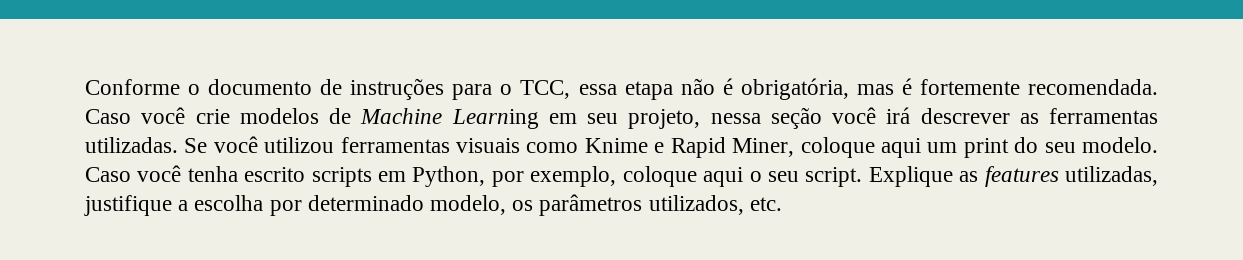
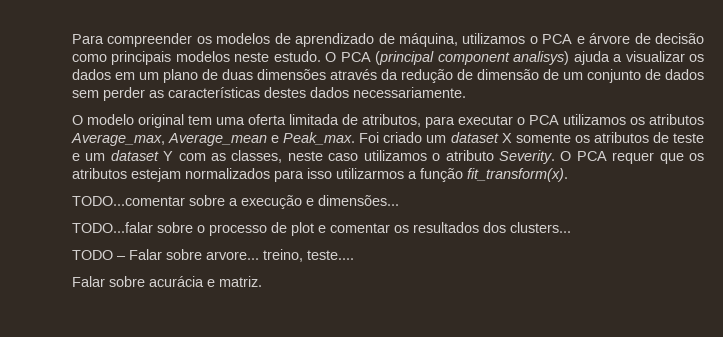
- Conforme o documento de instruções para o TCC, essa etapa não é obrigatória, mas é fortemente recomendada. Caso você crie modelos de Machine Learning em seu projeto, nessa seção você irá descrever as ferramentas utilizadas. Se você utilizou ferramentas visuais como Knime e Rapid Miner, coloque aqui um print do seu modelo. Caso você tenha escrito scripts em Python, por exemplo, coloque aqui o seu script. Explique as features utilizadas, justifique a escolha por determinado modelo, os parâmetros utilizados, etc.
+ Para compreender os modelos de aprendizado de máquina, utilizamos o PCA e árvore de decisão como principais modelos neste estudo. O PCA (principal component analisys) ajuda a visualizar os dados em um plano de duas dimensões através da redução de dimensão de um conjunto de dados sem perder as características destes dados necessariamente.
+ O modelo original tem uma oferta limitada de atributos, para executar o PCA utilizamos os atributos Average_max, Average_mean e Peak_max. Foi criado um dataset X somente os atributos de teste e um dataset Y com as classes, neste caso utilizamos o atributo Severity. O PCA requer que os atributos estejam normalizados para isso utilizarmos a função fit_transform(x).
+ TODO...comentar sobre a execução e dimensões...
+ TODO...falar sobre o processo de plot e comentar os resultados dos clusters...
+ TODO – Falar sobre arvore... treino, teste....
+ Falar sobre acurácia e matriz.

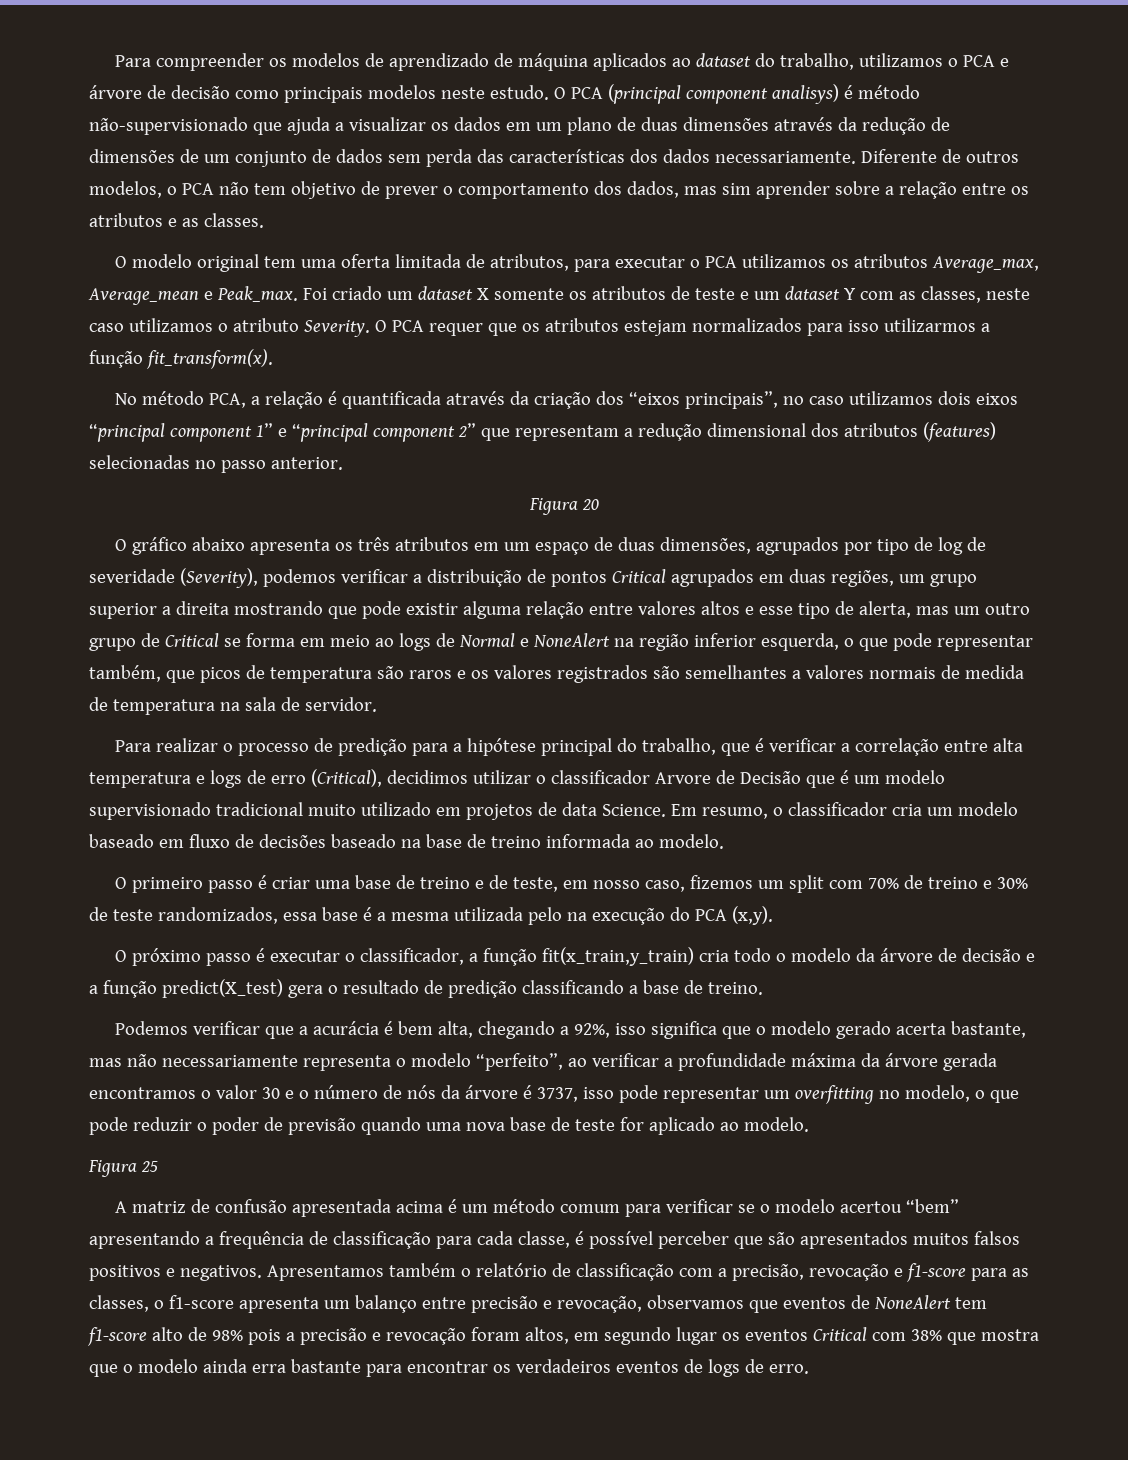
- Para compreender os modelos de aprendizado de máquina, utilizamos o PCA e árvore de decisão como principais modelos neste estudo.
+ Para compreender os modelos de aprendizado de máquina aplicados ao dataset do trabalho, utilizamos o PCA e árvore de decisão como principais modelos neste estudo.
- O PCA (principal component analisys) ajuda a visualizar os dados em um plano de duas dimensões através da redução de dimensão de um conjunto de dados sem perder as características destes dados necessariamente.
+ O PCA (principal component analisys) é método não-supervisionado que ajuda a visualizar os dados em um plano de duas dimensões através da redução de dimensões de um conjunto de dados sem perda das características dos dados necessariamente. Diferente de outros modelos, o PCA não tem objetivo de prever o comportamento dos dados, mas sim aprender sobre a relação entre os atributos e as classes.
- TODO...comentar sobre a execução e dimensões...
- TODO...falar sobre o processo de plot e comentar os resultados dos clusters...
- TODO – Falar sobre arvore... treino, teste....
- Falar sobre acurácia e matriz.
+ No método PCA, a relação é quantificada através da criação dos “eixos principais”, no caso utilizamos dois eixos “principal component 1” e “principal component 2” que representam a redução dimensional dos atributos (features) selecionadas no passo anterior.
+ Figura 20
+ O gráfico abaixo apresenta os três atributos em um espaço de duas dimensões, agrupados por tipo de log de severidade (Severity), podemos verificar a distribuição de pontos Critical agrupados em duas regiões, um grupo superior a direita mostrando que pode existir alguma relação entre valores altos e esse tipo de alerta, mas um outro grupo de Critical se forma em meio ao logs de Normal e NoneAlert na região inferior esquerda, o que pode representar também, que picos de temperatura são raros e os valores registrados são semelhantes a valores normais de medida de temperatura na sala de servidor.
+ Para realizar o processo de predição para a hipótese principal do trabalho, que é verificar a correlação entre alta temperatura e logs de erro (Critical), decidimos utilizar o classificador Arvore de Decisão que é um modelo supervisionado tradicional muito utilizado em projetos de data Science. Em resumo, o classificador cria um modelo baseado em fluxo de decisões baseado na base de treino informada ao modelo.
+ O primeiro passo é criar uma base de treino e de teste, em nosso caso, fizemos um split com 70% de treino e 30% de teste randomizados, essa base é a mesma utilizada pelo na execução do PCA (x,y).
+ O próximo passo é executar o classificador, a função fit(x_train,y_train) cria todo o modelo da árvore de decisão e a função predict(X_test) gera o resultado de predição classificando a base de treino.
+ Podemos verificar que a acurácia é bem alta, chegando a 92%, isso significa que o modelo gerado acerta bastante, mas não necessariamente representa o modelo “perfeito”, ao verificar a profundidade máxima da árvore gerada encontramos o valor 30 e o número de nós da árvore é 3737, isso pode representar um overfitting no modelo, o que pode reduzir o poder de previsão quando uma nova base de teste for aplicado ao modelo.
+ Figura 25
+ A matriz de confusão apresentada acima é um método comum para verificar se o modelo acertou “bem” apresentando a frequência de classificação para cada classe, é possível perceber que são apresentados muitos falsos positivos e negativos. Apresentamos também o relatório de classificação com a precisão, revocação e f1-score para as classes, o f1-score apresenta um balanço entre precisão e revocação, observamos que eventos de NoneAlert tem f1-score alto de 98% pois a precisão e revocação foram altos, em segundo lugar os eventos Critical com 38% que mostra que o modelo ainda erra bastante para encontrar os verdadeiros eventos de logs de erro.

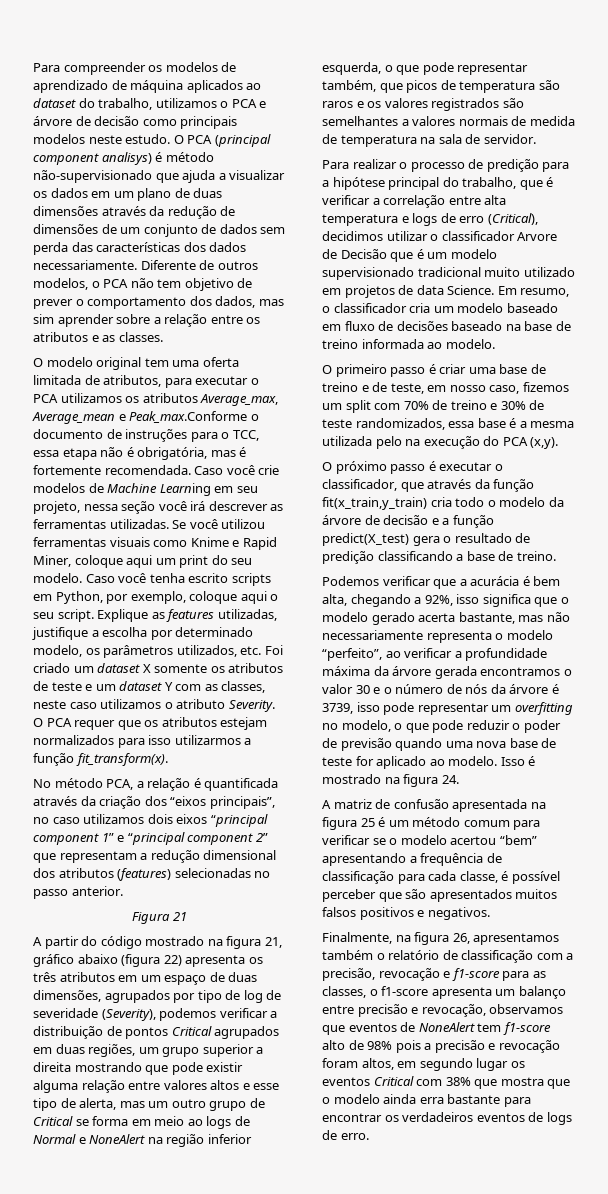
- O modelo original tem uma oferta limitada de atributos, para executar o PCA utilizamos os atributos Average_max, Average_mean e Peak_max. Foi criado um dataset X somente os atributos de teste e um dataset Y com as classes, neste caso utilizamos o atributo Severity.
+ O modelo original tem uma oferta limitada de atributos, para executar o PCA utilizamos os atributos Average_max, Average_mean e Peak_max.Conforme o documento de instruções para o TCC, essa etapa não é obrigatória, mas é fortemente recomendada. Caso você crie modelos de Machine Learning em seu projeto, nessa seção você irá descrever as ferramentas utilizadas. Se você utilizou ferramentas visuais como Knime e Rapid Miner, coloque aqui um print do seu modelo. Caso você tenha escrito scripts em Python, por exemplo, coloque aqui o seu script. Explique as features utilizadas, justifique a escolha por determinado modelo, os parâmetros utilizados, etc. Foi criado um dataset X somente os atributos de teste e um dataset Y com as classes, neste caso utilizamos o atributo Severity.
- Figura 20
- O gráfico abaixo apresenta os três atributos em um espaço de duas dimensões, agrupados por tipo de log de severidade (Severity), podemos verificar a distribuição de pontos Critical agrupados em duas regiões, um grupo superior a direita mostrando que pode existir alguma relação entre valores altos e esse tipo de alerta, mas um outro grupo de Critical se forma em meio ao logs de Normal e NoneAlert na região inferior esquerda, o que pode representar também, que picos de temperatura são raros e os valores registrados são semelhantes a valores normais de medida de temperatura na sala de servidor.
+ Figura 21
+ A partir do código mostrado na figura 21, gráfico abaixo (figura 22) apresenta os três atributos em um espaço de duas dimensões, agrupados por tipo de log de severidade (Severity), podemos verificar a distribuição de pontos Critical agrupados em duas regiões, um grupo superior a direita mostrando que pode existir alguma relação entre valores altos e esse tipo de alerta, mas um outro grupo de Critical se forma em meio ao logs de Normal e NoneAlert na região inferior esquerda, o que pode representar também, que picos de temperatura são raros e os valores registrados são semelhantes a valores normais de medida de temperatura na sala de servidor.
- O próximo passo é executar o classificador, a função fit(x_train,y_train) cria todo o modelo da árvore de decisão e a função predict(X_test) gera o resultado de predição classificando a base de treino.
+ O próximo passo é executar o classificador, que através da função fit(x_train,y_train) cria todo o modelo da árvore de decisão e a função predict(X_test) gera o resultado de predição classificando a base de treino.
- Podemos verificar que a acurácia é bem alta, chegando a 92%, isso significa que o modelo gerado acerta bastante, mas não necessariamente representa o modelo “perfeito”, ao verificar a profundidade máxima da árvore gerada encontramos o valor 30 e o número de nós da árvore é 3737, isso pode representar um overfitting no modelo, o que pode reduzir o poder de previsão quando uma nova base de teste for aplicado ao modelo.
- Figura 25
+ Podemos verificar que a acurácia é bem alta, chegando a 92%, isso significa que o modelo gerado acerta bastante, mas não necessariamente representa o modelo “perfeito”, ao verificar a profundidade máxima da árvore gerada encontramos o valor 30 e o número de nós da árvore é 3739, isso pode representar um overfitting no modelo, o que pode reduzir o poder de previsão quando uma nova base de teste for aplicado ao modelo. Isso é mostrado na figura 24.
- A matriz de confusão apresentada acima é um método comum para verificar se o modelo acertou “bem” apresentando a frequência de classificação para cada classe, é possível perceber que são apresentados muitos falsos positivos e negativos. Apresentamos também o relatório de classificação com a precisão, revocação e f1-score para as classes, o f1-score apresenta um balanço entre precisão e revocação, observamos que eventos de NoneAlert tem f1-score alto de 98% pois a precisão e revocação foram altos, em segundo lugar os eventos Critical com 38% que mostra que o modelo ainda erra bastante para encontrar os verdadeiros eventos de logs de erro.
+ A matriz de confusão apresentada na figura 25 é um método comum para verificar se o modelo acertou “bem” apresentando a frequência de classificação para cada classe, é possível perceber que são apresentados muitos falsos positivos e negativos.
+ Finalmente, na figura 26, apresentamos também o relatório de classificação com a precisão, revocação e f1-score para as classes, o f1-score apresenta um balanço entre precisão e revocação, observamos que eventos de NoneAlert tem f1-score alto de 98% pois a precisão e revocação foram altos, em segundo lugar os eventos Critical com 38% que mostra que o modelo ainda erra bastante para encontrar os verdadeiros eventos de logs de erro.

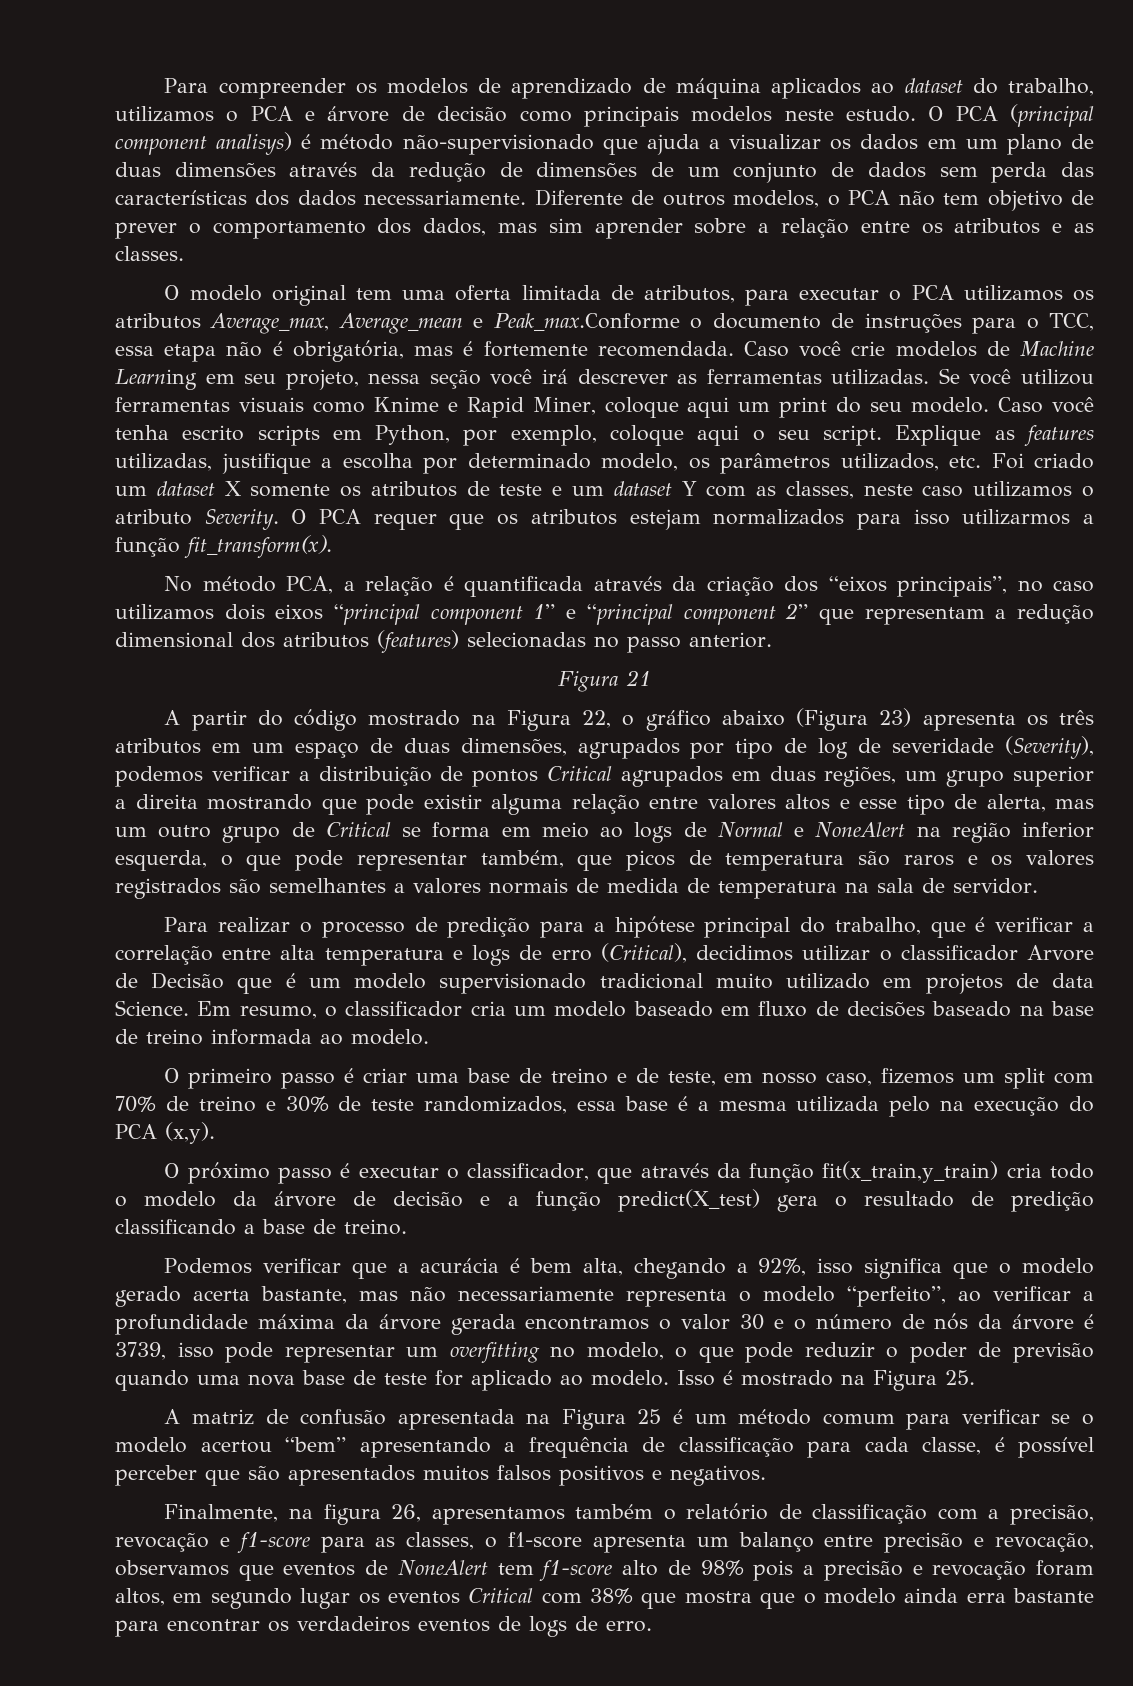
- A partir do código mostrado na figura 21, gráfico abaixo (figura 22) apresenta os três atributos em um espaço de duas dimensões, agrupados por tipo de log de severidade (Severity), podemos verificar a distribuição de pontos Critical agrupados em duas regiões, um grupo superior a direita mostrando que pode existir alguma relação entre valores altos e esse tipo de alerta, mas um outro grupo de Critical se forma em meio ao logs de Normal e NoneAlert na região inferior esquerda, o que pode representar também, que picos de temperatura são raros e os valores registrados são semelhantes a valores normais de medida de temperatura na sala de servidor.
+ A partir do código mostrado na Figura 22, o gráfico abaixo (Figura 23) apresenta os três atributos em um espaço de duas dimensões, agrupados por tipo de log de severidade (Severity), podemos verificar a distribuição de pontos Critical agrupados em duas regiões, um grupo superior a direita mostrando que pode existir alguma relação entre valores altos e esse tipo de alerta, mas um outro grupo de Critical se forma em meio ao logs de Normal e NoneAlert na região inferior esquerda, o que pode representar também, que picos de temperatura são raros e os valores registrados são semelhantes a valores normais de medida de temperatura na sala de servidor.
- Isso é mostrado na figura 24.
+ Isso é mostrado na Figura 25.
- A matriz de confusão apresentada na figura 25 é um método comum para verificar se o modelo acertou “bem” apresentando a frequência de classificação para cada classe, é possível perceber que são apresentados muitos falsos positivos e negativos.
+ A matriz de confusão apresentada na Figura 25 é um método comum para verificar se o modelo acertou “bem” apresentando a frequência de classificação para cada classe, é possível perceber que são apresentados muitos falsos positivos e negativos.

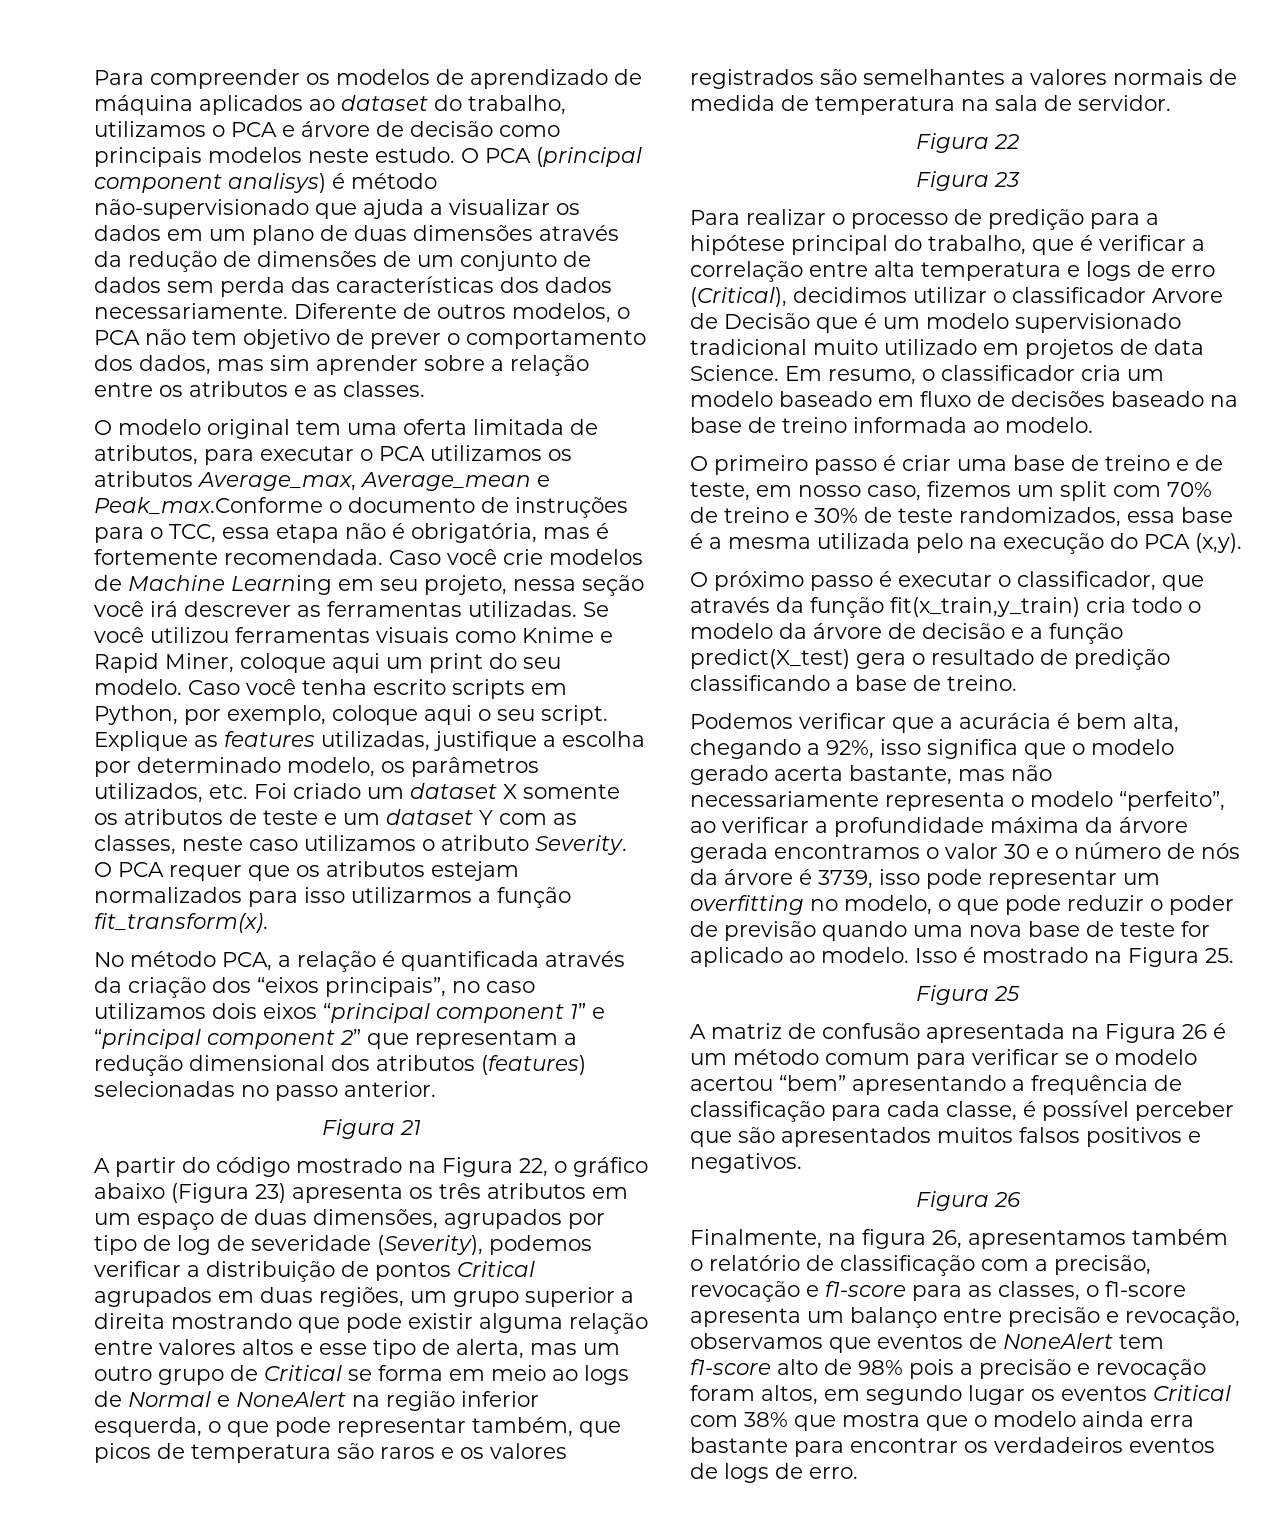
+ Figura 22
+ Figura 23
+ Figura 25
- A matriz de confusão apresentada na Figura 25 é um método comum para verificar se o modelo acertou “bem” apresentando a frequência de classificação para cada classe, é possível perceber que são apresentados muitos falsos positivos e negativos.
+ A matriz de confusão apresentada na Figura 26 é um método comum para verificar se o modelo acertou “bem” apresentando a frequência de classificação para cada classe, é possível perceber que são apresentados muitos falsos positivos e negativos.
+ Figura 26

